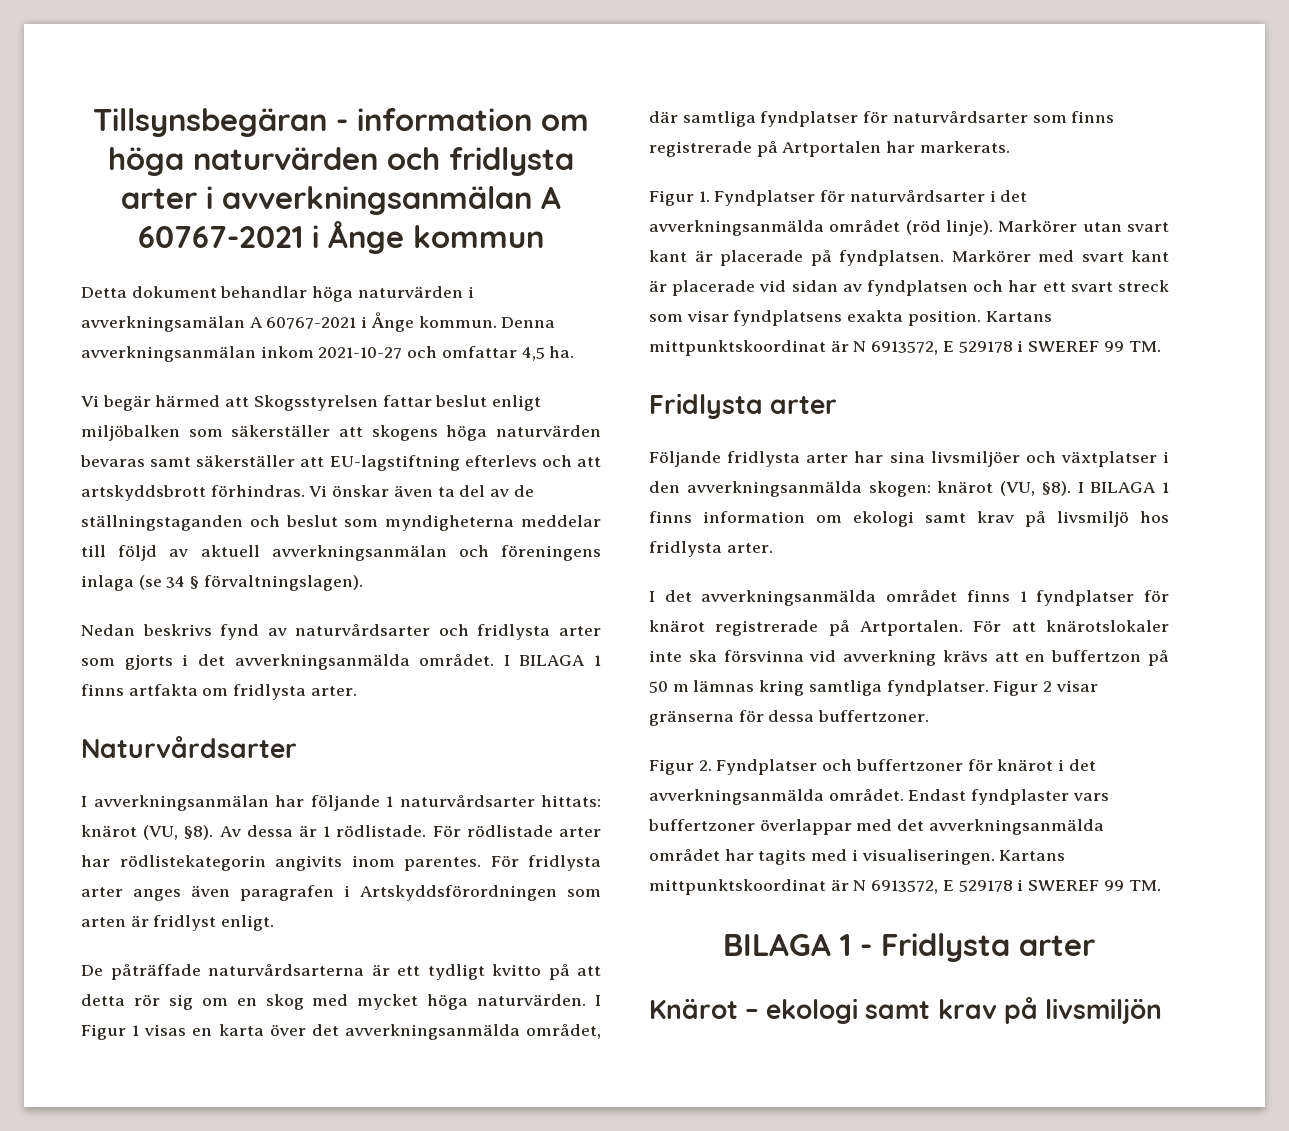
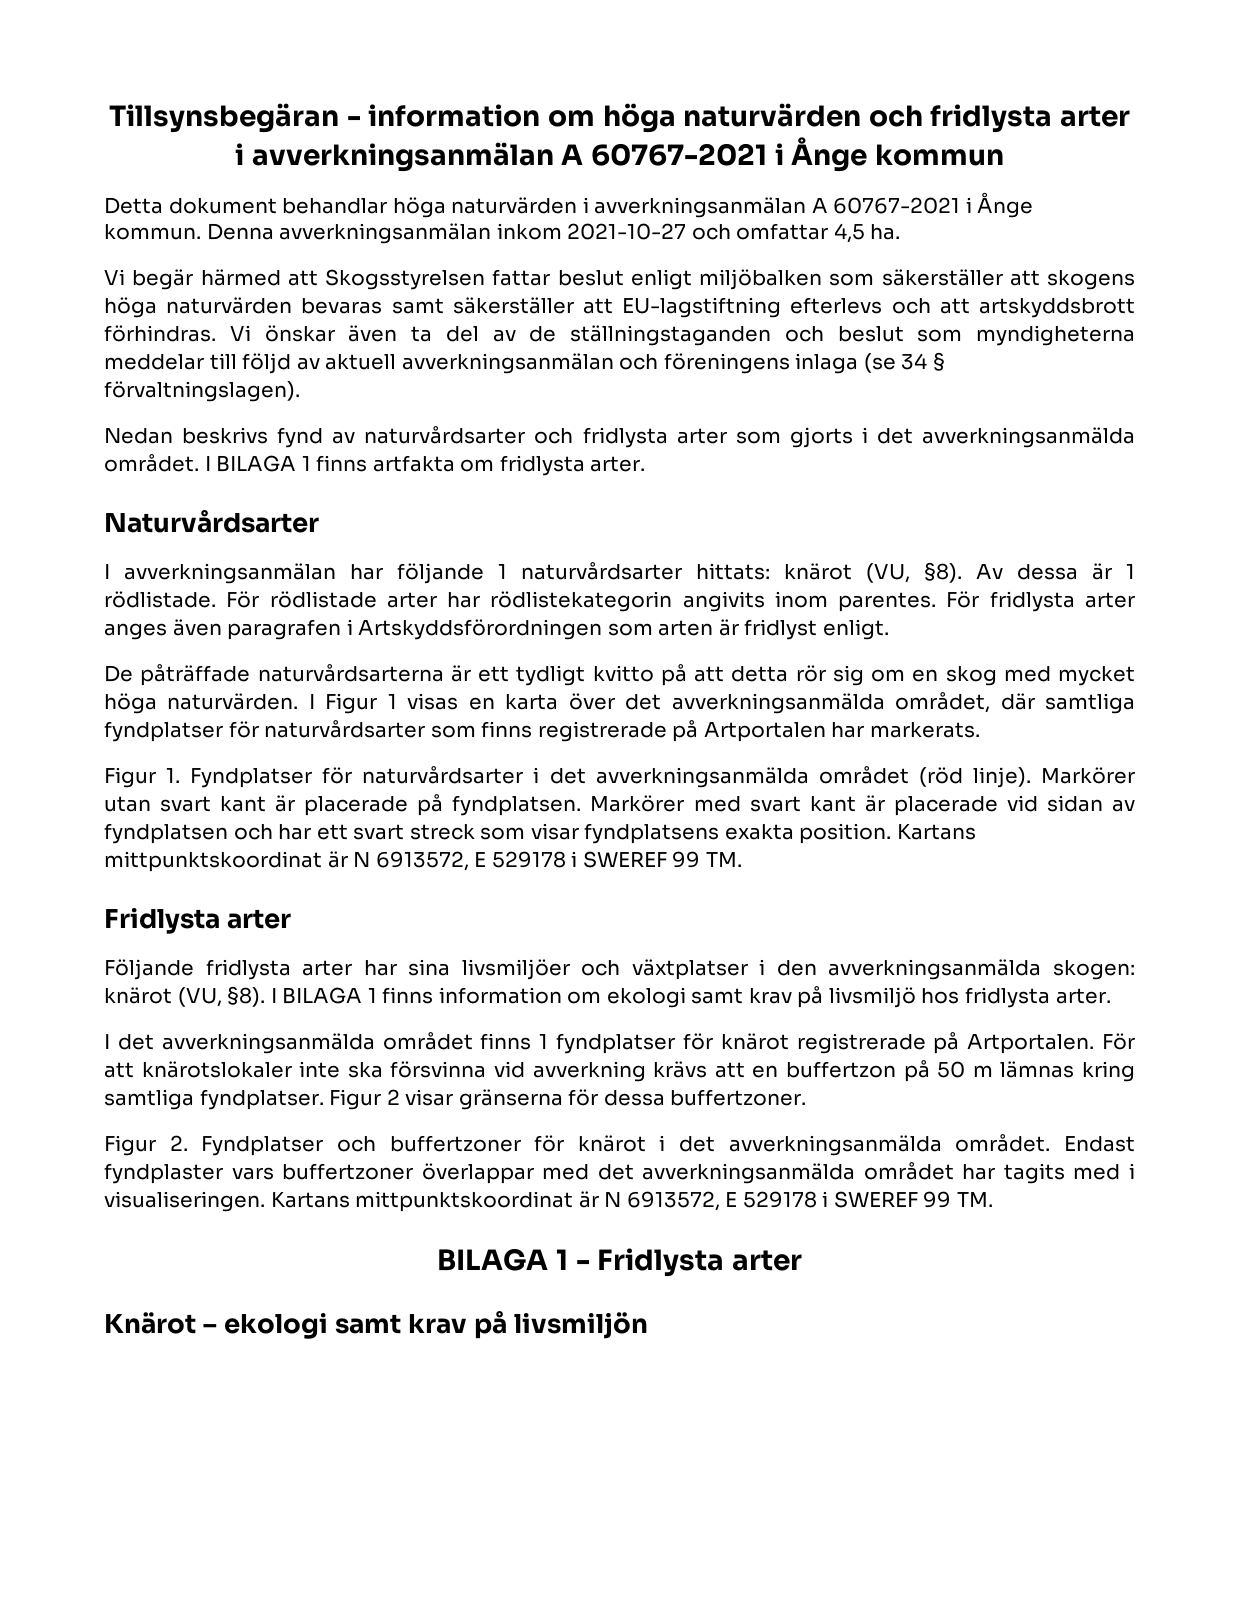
- Detta dokument behandlar höga naturvärden i avverkningsamälan A 60767-2021 i Ånge kommun.
+ Detta dokument behandlar höga naturvärden i avverkningsanmälan A 60767-2021 i Ånge kommun.

